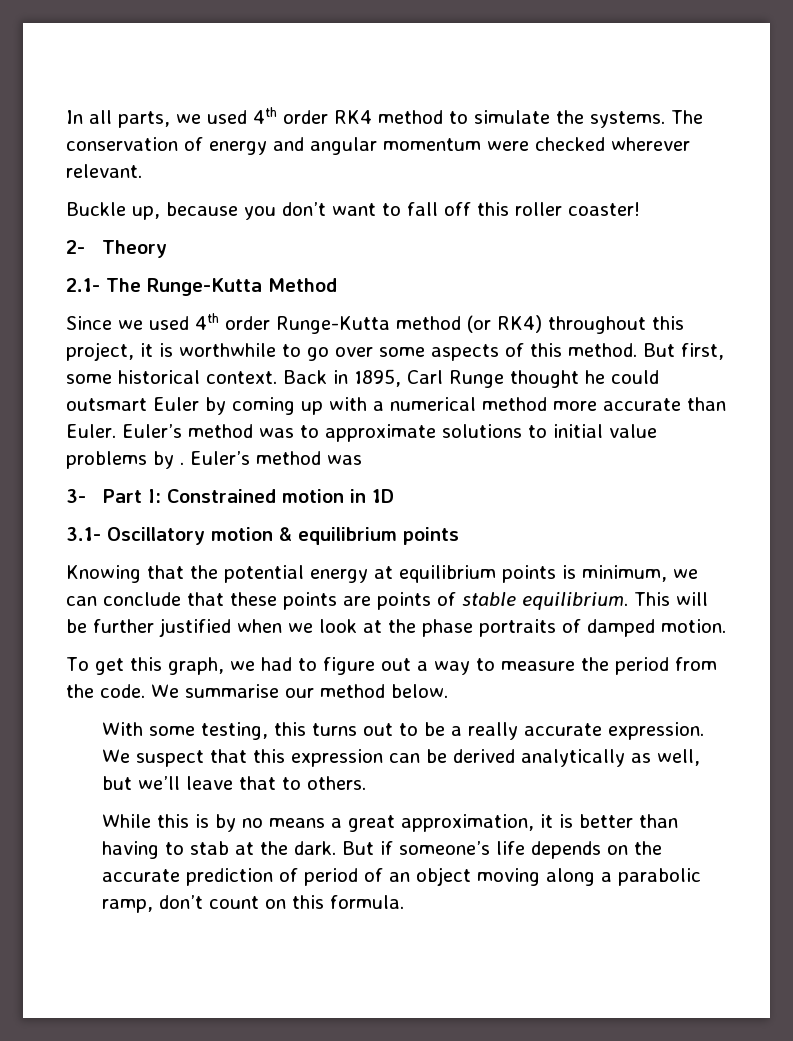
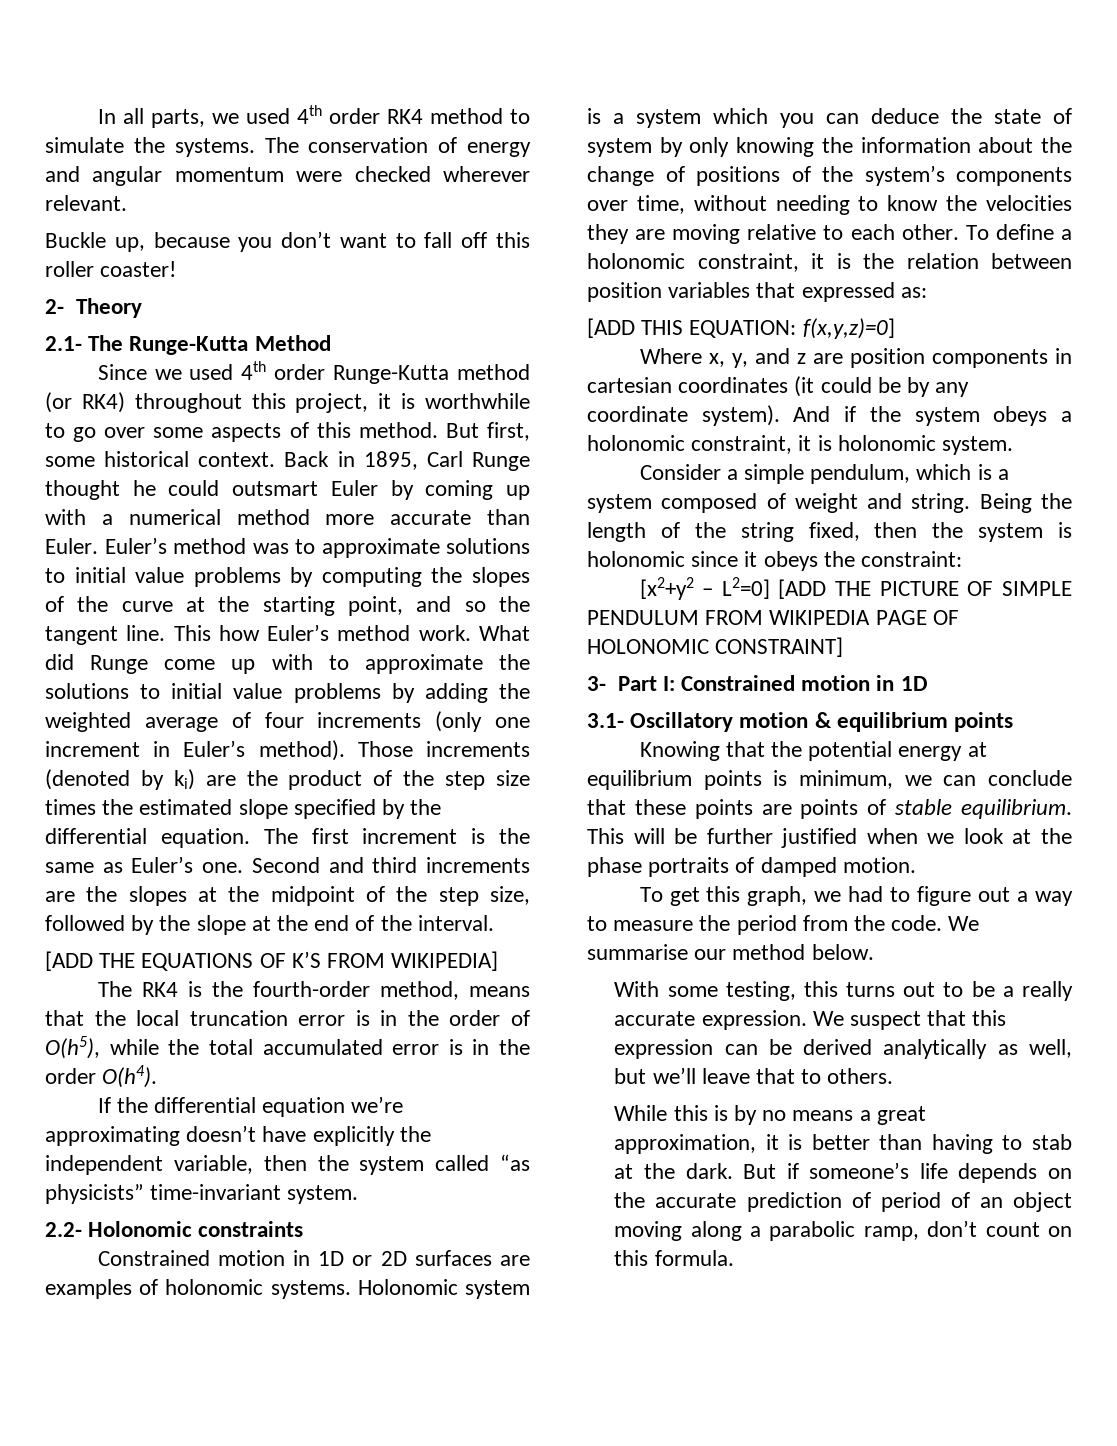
- Euler’s method was to approximate solutions to initial value problems by . Euler’s method was
+ Euler’s method was to approximate solutions to initial value problems by computing the slopes of the curve at the starting point, and so the tangent line. This how Euler’s method work. What did Runge come up with to approximate the solutions to initial value problems by adding the weighted average of four increments (only one increment in Euler’s method). Those increments (denoted by ki) are the product of the step size times the estimated slope specified by the differential equation. The first increment is the same as Euler’s one. Second and third increments are the slopes at the midpoint of the step size, followed by the slope at the end of the interval.
+ [ADD THE EQUATIONS OF K’S FROM WIKIPEDIA]
+ The RK4 is the fourth-order method, means that the local truncation error is in the order of O(h5), while the total accumulated error is in the order O(h4).
+ If the differential equation we’re approximating doesn’t have explicitly the independent variable, then the system called “as physicists” time-invariant system.
+ 2.2- Holonomic constraints
+ Constrained motion in 1D or 2D surfaces are examples of holonomic systems. Holonomic system is a system which you can deduce the state of system by only knowing the information about the change of positions of the system’s components over time, without needing to know the velocities they are moving relative to each other. To define a holonomic constraint, it is the relation between position variables that expressed as:
+ [ADD THIS EQUATION: f(x,y,z)=0]
+ Where x, y, and z are position components in cartesian coordinates (it could be by any coordinate system). And if the system obeys a holonomic constraint, it is holonomic system.
+ Consider a simple pendulum, which is a system composed of weight and string. Being the length of the string fixed, then the system is holonomic since it obeys the constraint:
+ [x2+y2 – L2=0] [ADD THE PICTURE OF SIMPLE PENDULUM FROM WIKIPEDIA PAGE OF HOLONOMIC CONSTRAINT]

